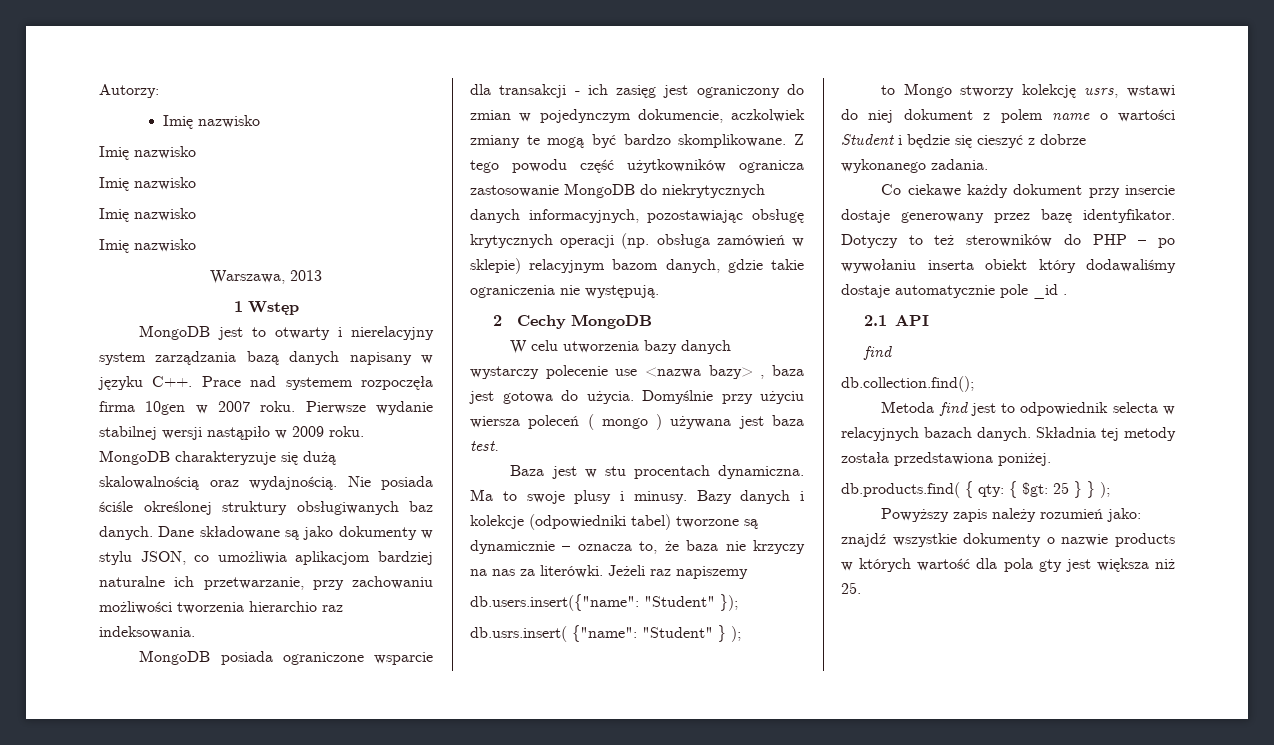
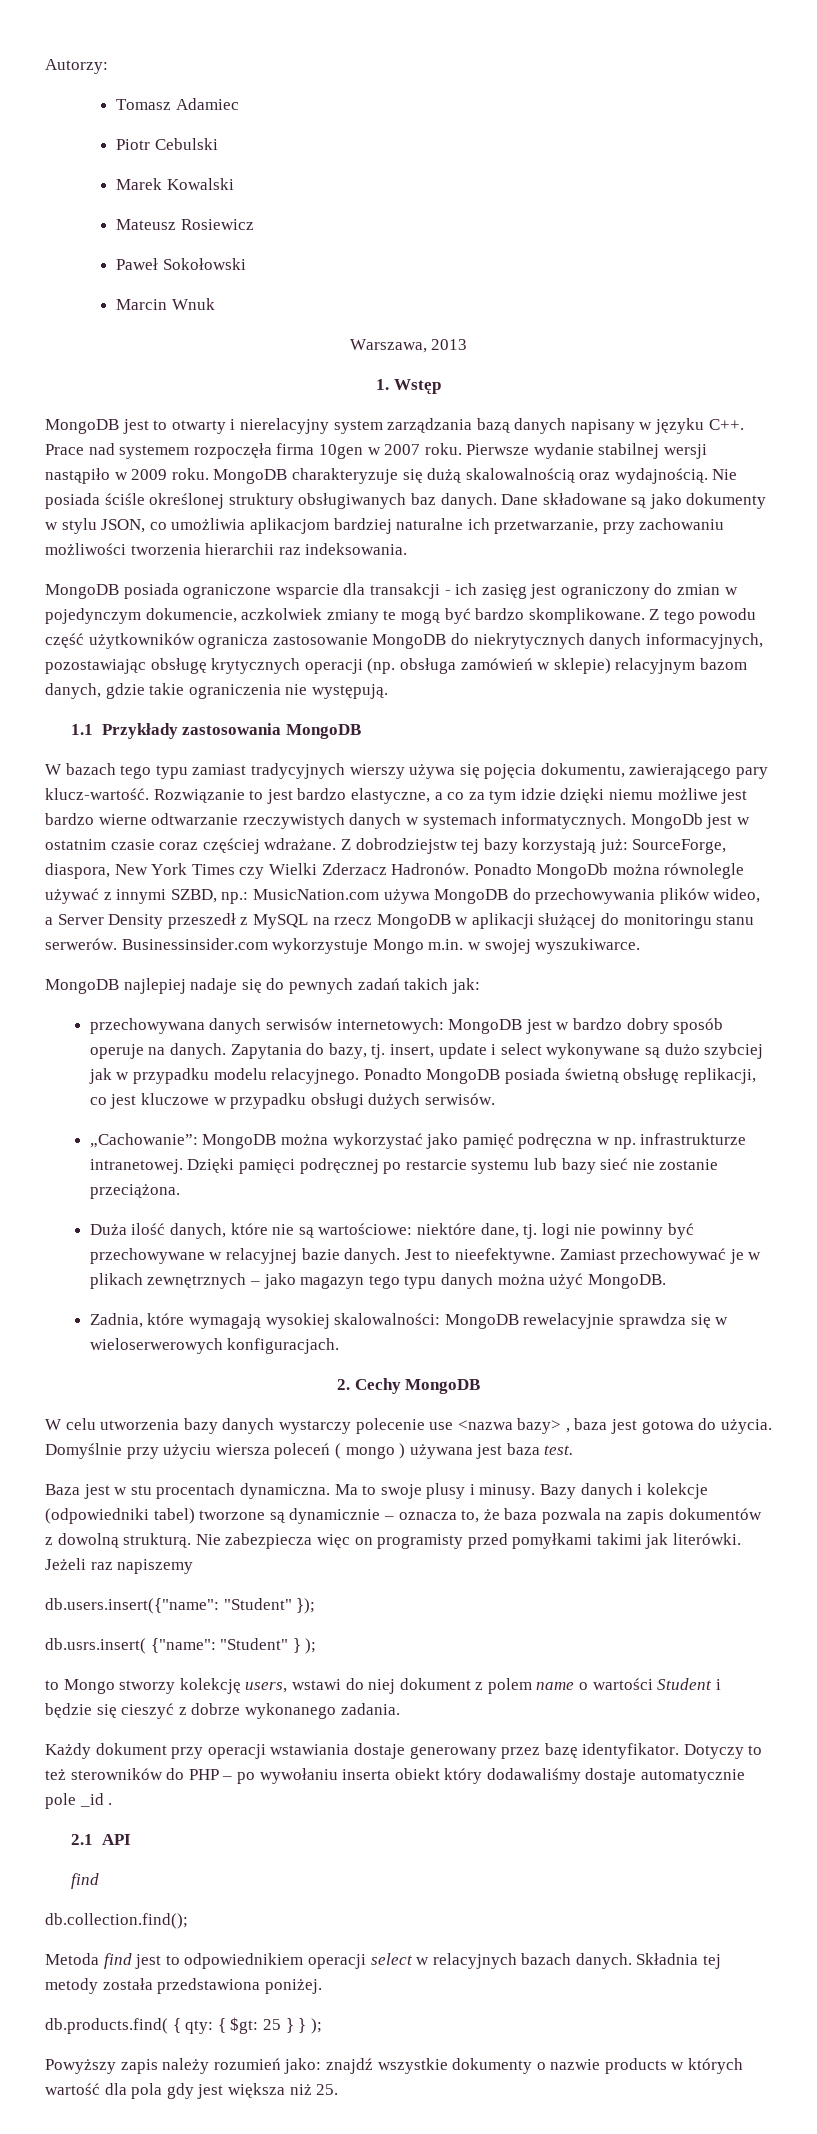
  Autorzy:
- Imię nazwisko
- Imię nazwisko
- Imię nazwisko
- Imię nazwisko
- Imię nazwisko
+ Tomasz Adamiec
+ Piotr Cebulski
+ Marek Kowalski
+ Mateusz Rosiewicz
+ Paweł Sokołowski
+ Marcin Wnuk
- 1 Wstęp
+ 1. Wstęp
- Dane składowane są jako dokumenty w stylu JSON, co umożliwia aplikacjom bardziej naturalne ich przetwarzanie, przy zachowaniu możliwości tworzenia hierarchio raz indeksowania.
+ Dane składowane są jako dokumenty w stylu JSON, co umożliwia aplikacjom bardziej naturalne ich przetwarzanie, przy zachowaniu możliwości tworzenia hierarchii raz indeksowania.
- 2 Cechy MongoDB
+ 1.1 Przykłady zastosowania MongoDB
+ W bazach tego typu zamiast tradycyjnych wierszy używa się pojęcia dokumentu, zawierającego pary klucz-wartość. Rozwiązanie to jest bardzo elastyczne, a co za tym idzie dzięki niemu możliwe jest bardzo wierne odtwarzanie rzeczywistych danych w systemach informatycznych. MongoDb jest w ostatnim czasie coraz częściej wdrażane. Z dobrodziejstw tej bazy korzystają już: SourceForge, diaspora, New York Times czy Wielki Zderzacz Hadronów. Ponadto MongoDb można równolegle używać z innymi SZBD, np.: MusicNation.com używa MongoDB do przechowywania plików wideo, a Server Density przeszedł z MySQL na rzecz MongoDB w aplikacji służącej do monitoringu stanu serwerów. Businessinsider.com wykorzystuje Mongo m.in. w swojej wyszukiwarce.
+ MongoDB najlepiej nadaje się do pewnych zadań takich jak:
+ przechowywana danych serwisów internetowych: MongoDB jest w bardzo dobry sposób operuje na danych. Zapytania do bazy, tj. insert, update i select wykonywane są dużo szybciej jak w przypadku modelu relacyjnego. Ponadto MongoDB posiada świetną obsługę replikacji, co jest kluczowe w przypadku obsługi dużych serwisów.
+ „Cachowanie”: MongoDB można wykorzystać jako pamięć podręczna w np. infrastrukturze intranetowej. Dzięki pamięci podręcznej po restarcie systemu lub bazy sieć nie zostanie przeciążona.
+ Duża ilość danych, które nie są wartościowe: niektóre dane, tj. logi nie powinny być przechowywane w relacyjnej bazie danych. Jest to nieefektywne. Zamiast przechowywać je w plikach zewnętrznych – jako magazyn tego typu danych można użyć MongoDB.
+ Zadnia, które wymagają wysokiej skalowalności: MongoDB rewelacyjnie sprawdza się w wieloserwerowych konfiguracjach.
+ 2. Cechy MongoDB
- Bazy danych i kolekcje (odpowiedniki tabel) tworzone są dynamicznie – oznacza to, że baza nie krzyczy na nas za literówki.
+ Bazy danych i kolekcje (odpowiedniki tabel) tworzone są dynamicznie – oznacza to, że baza pozwala na zapis dokumentów z dowolną strukturą. Nie zabezpiecza więc on programisty przed pomyłkami takimi jak literówki.
- to Mongo stworzy kolekcję usrs, wstawi do niej dokument z polem name o wartości Student i będzie się cieszyć z dobrze wykonanego zadania.
+ to Mongo stworzy kolekcję users, wstawi do niej dokument z polem name o wartości Student i będzie się cieszyć z dobrze wykonanego zadania.
- Co ciekawe każdy dokument przy insercie dostaje generowany przez bazę identyfikator.
+ Każdy dokument przy operacji wstawiania dostaje generowany przez bazę identyfikator.
- Metoda find jest to odpowiednik selecta w relacyjnych bazach danych.
+ Metoda find jest to odpowiednikiem operacji select w relacyjnych bazach danych.
- Powyższy zapis należy rozumień jako: znajdź wszystkie dokumenty o nazwie products w których wartość dla pola gty jest większa niż 25.
+ Powyższy zapis należy rozumień jako: znajdź wszystkie dokumenty o nazwie products w których wartość dla pola gdy jest większa niż 25.

